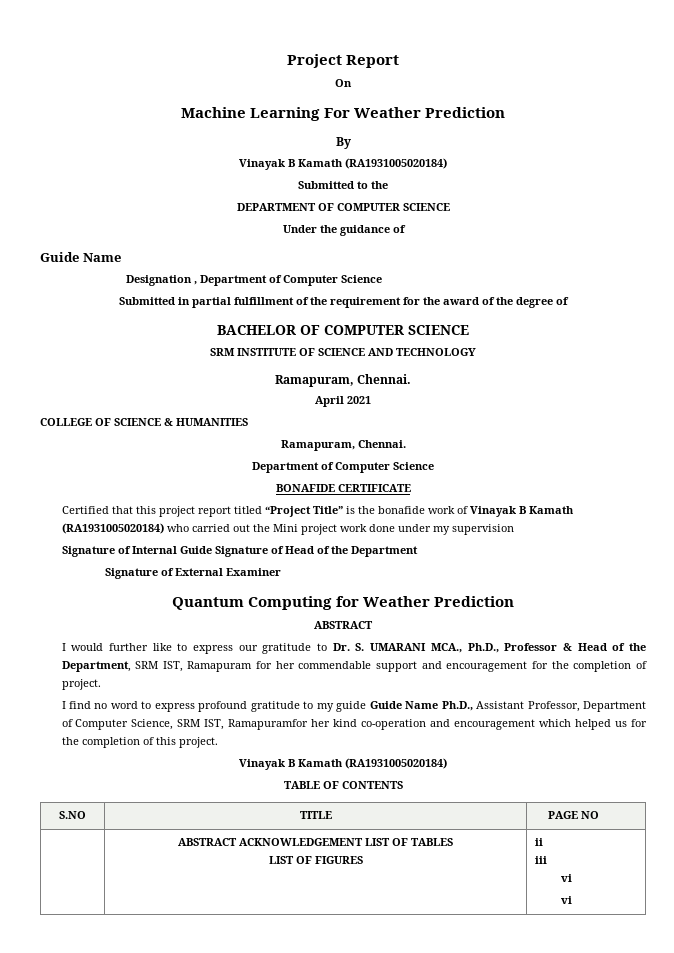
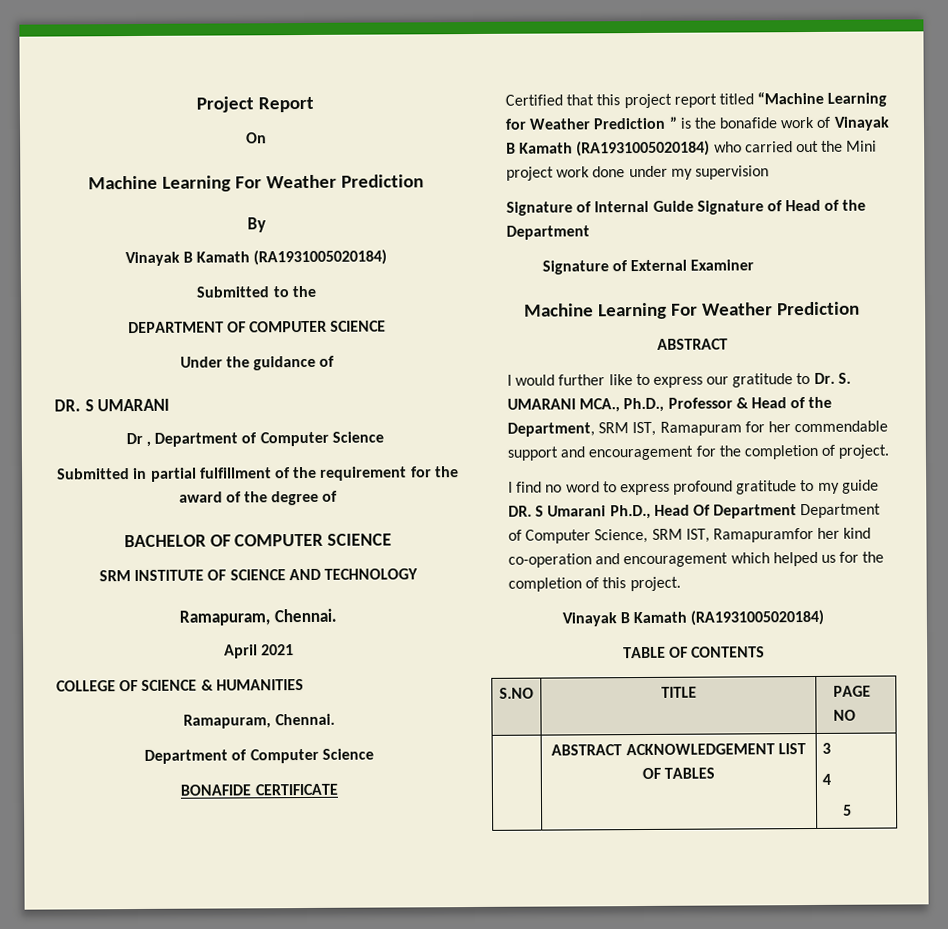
  Under the guidance of
- Guide Name
- Designation , Department of Computer Science
+ DR. S UMARANI
+ Dr , Department of Computer Science
- Certified that this project report titled “Project Title” is the bonafide work of Vinayak B Kamath (RA1931005020184) who carried out the Mini project work done under my supervision
+ Certified that this project report titled “Machine Learning for Weather Prediction ” is the bonafide work of Vinayak B Kamath (RA1931005020184) who carried out the Mini project work done under my supervision
  Signature of External Examiner
- Quantum Computing for Weather Prediction
+ Machine Learning For Weather Prediction
- I find no word to express profound gratitude to my guide Guide Name Ph.D., Assistant Professor, Department of Computer Science, SRM IST, Ramapuramfor her kind co-operation and encouragement which helped us for the completion of this project.
+ I find no word to express profound gratitude to my guide DR. S Umarani Ph.D., Head Of Department Department of Computer Science, SRM IST, Ramapuramfor her kind co-operation and encouragement which helped us for the completion of this project.
- | ABSTRACT ACKNOWLEDGEMENT LIST OF TABLES
- LIST OF FIGURES | ii
- iii
- vi
- vi
+ | ABSTRACT ACKNOWLEDGEMENT LIST OF TABLES | 3
+ 4
+ 5

